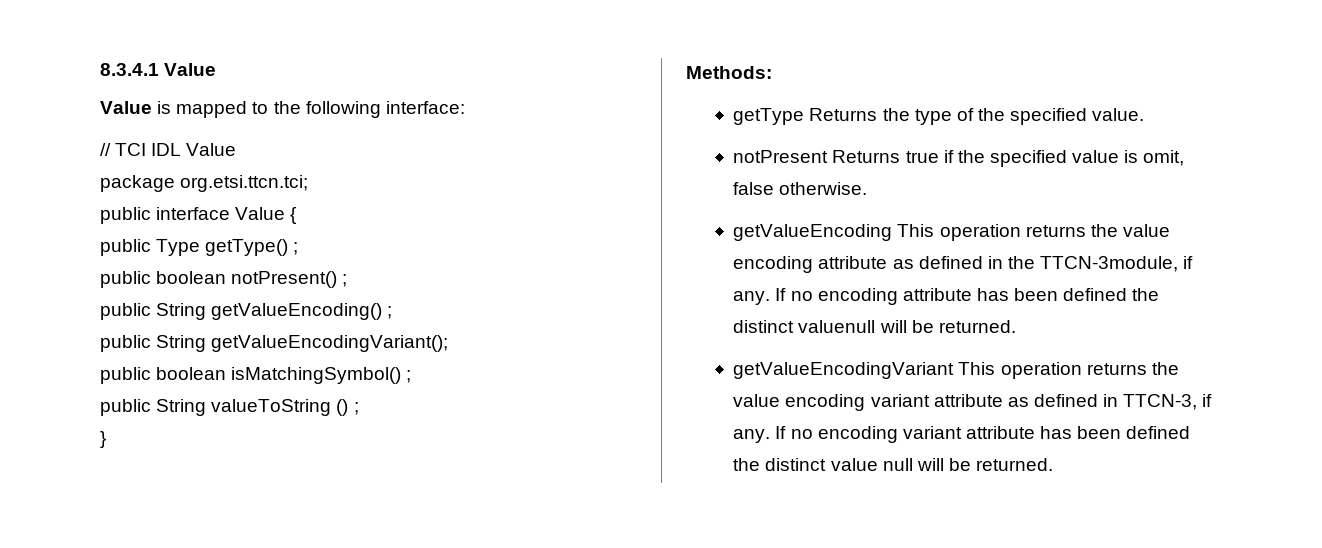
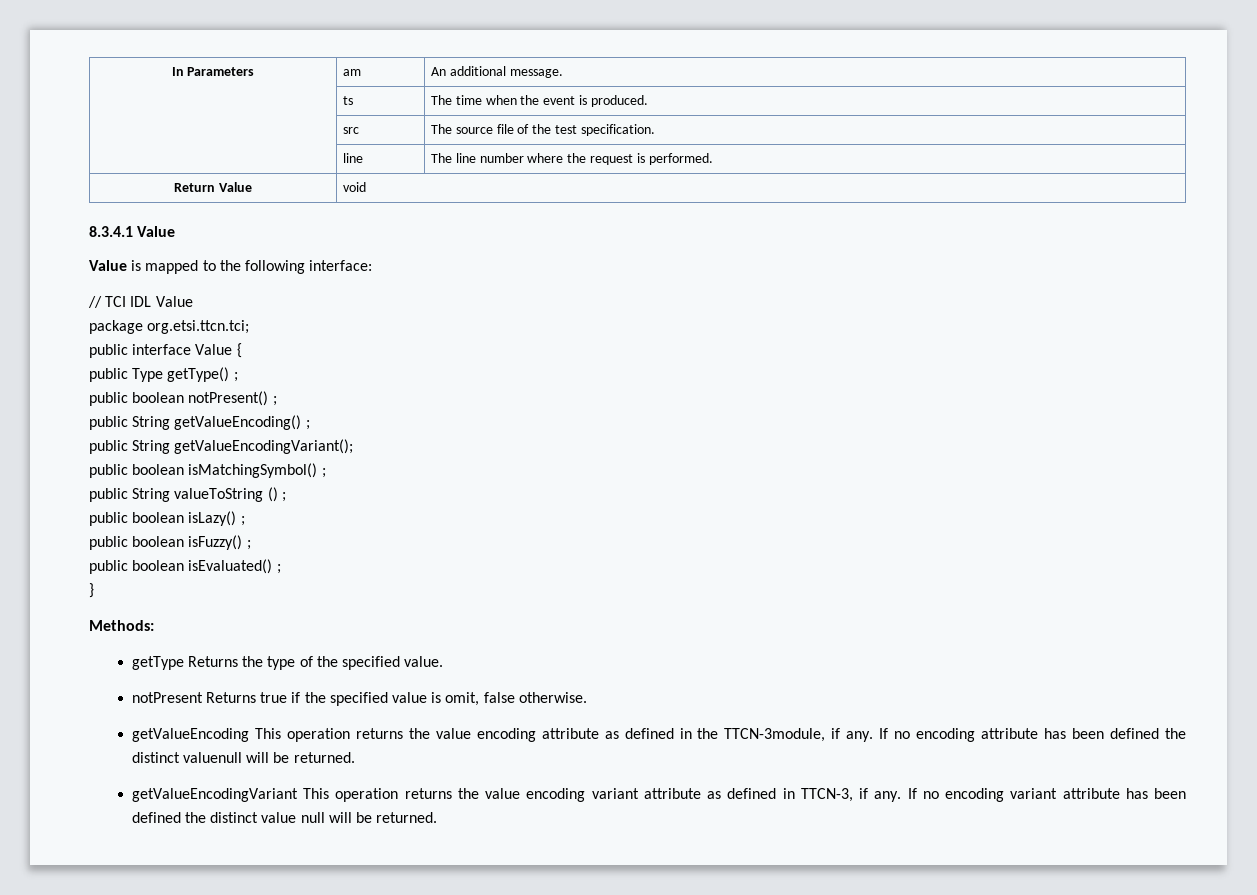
+ In Parameters | am | An additional message.
+ | ts | The time when the event is produced.
+ | src | The source file of the test specification.
+ | line | The line number where the request is performed.
+ Return Value | void
+ public boolean isLazy() ;
+ public boolean isFuzzy() ;
+ public boolean isEvaluated() ;

